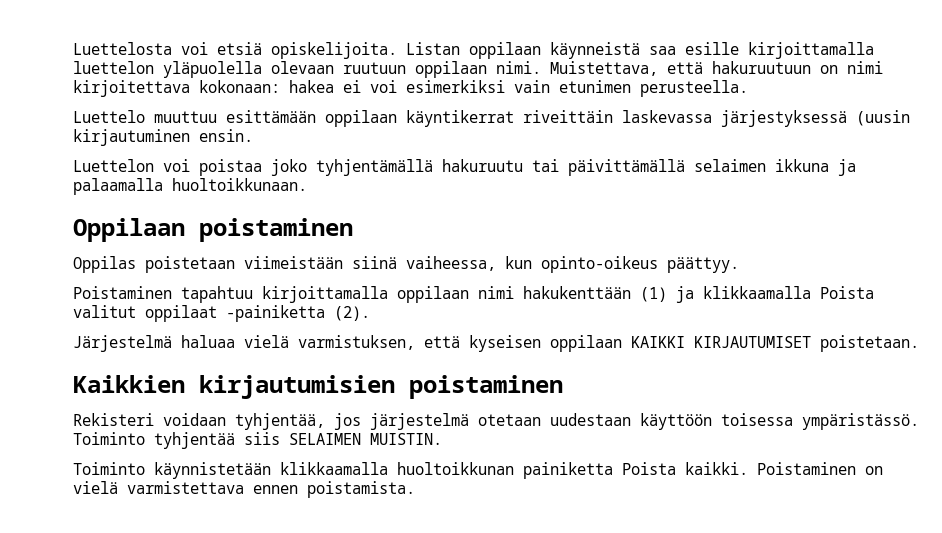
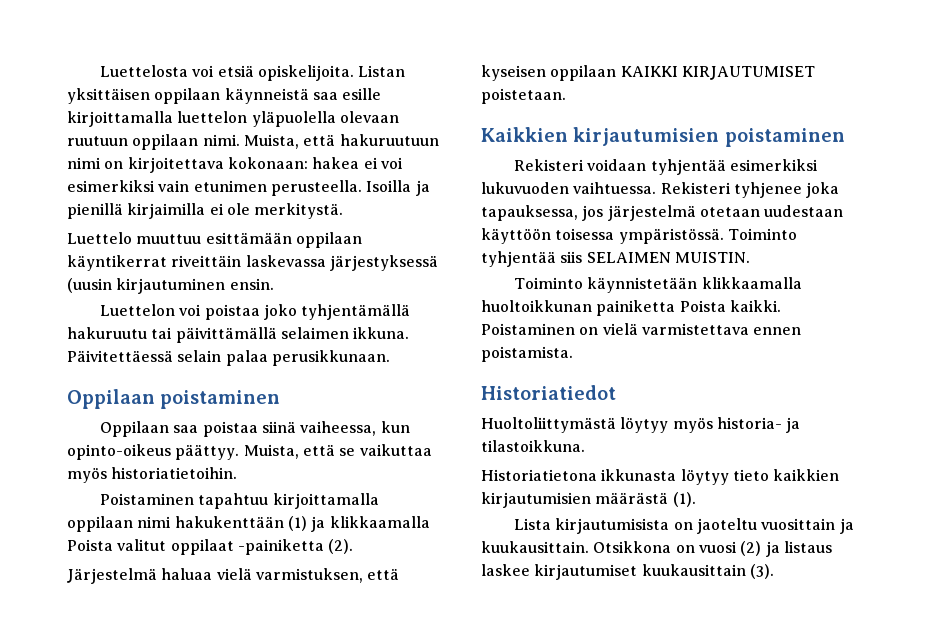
- Listan oppilaan käynneistä saa esille kirjoittamalla luettelon yläpuolella olevaan ruutuun oppilaan nimi.
+ Listan yksittäisen oppilaan käynneistä saa esille kirjoittamalla luettelon yläpuolella olevaan ruutuun oppilaan nimi.
- Muistettava, että hakuruutuun on nimi kirjoitettava kokonaan: hakea ei voi esimerkiksi vain etunimen perusteella.
+ Muista, että hakuruutuun nimi on kirjoitettava kokonaan: hakea ei voi esimerkiksi vain etunimen perusteella. Isoilla ja pienillä kirjaimilla ei ole merkitystä.
- Luettelon voi poistaa joko tyhjentämällä hakuruutu tai päivittämällä selaimen ikkuna ja palaamalla huoltoikkunaan.
+ Luettelon voi poistaa joko tyhjentämällä hakuruutu tai päivittämällä selaimen ikkuna. Päivitettäessä selain palaa perusikkunaan.
- Oppilas poistetaan viimeistään siinä vaiheessa, kun opinto-oikeus päättyy.
+ Oppilaan saa poistaa siinä vaiheessa, kun opinto-oikeus päättyy. Muista, että se vaikuttaa myös historiatietoihin.
- Rekisteri voidaan tyhjentää, jos järjestelmä otetaan uudestaan käyttöön toisessa ympäristässö.
+ Rekisteri voidaan tyhjentää esimerkiksi lukuvuoden vaihtuessa. Rekisteri tyhjenee joka tapauksessa, jos järjestelmä otetaan uudestaan käyttöön toisessa ympäristössä.
+ Historiatiedot
+ Huoltoliittymästä löytyy myös historia- ja tilastoikkuna.
+ Historiatietona ikkunasta löytyy tieto kaikkien kirjautumisien määrästä (1).
+ Lista kirjautumisista on jaoteltu vuosittain ja kuukausittain. Otsikkona on vuosi (2) ja listaus laskee kirjautumiset kuukausittain (3).

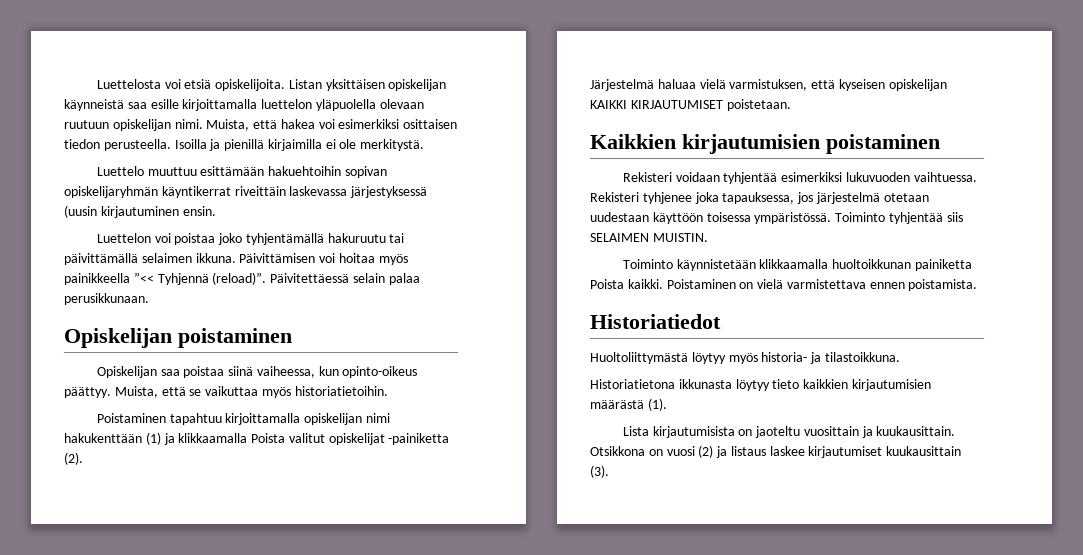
- Listan yksittäisen oppilaan käynneistä saa esille kirjoittamalla luettelon yläpuolella olevaan ruutuun oppilaan nimi.
+ Listan yksittäisen opiskelijan käynneistä saa esille kirjoittamalla luettelon yläpuolella olevaan ruutuun opiskelijan nimi.
- Muista, että hakuruutuun nimi on kirjoitettava kokonaan: hakea ei voi esimerkiksi vain etunimen perusteella.
+ Muista, että hakea voi esimerkiksi osittaisen tiedon perusteella.
- Luettelo muuttuu esittämään oppilaan käyntikerrat riveittäin laskevassa järjestyksessä (uusin kirjautuminen ensin.
+ Luettelo muuttuu esittämään hakuehtoihin sopivan opiskelijaryhmän käyntikerrat riveittäin laskevassa järjestyksessä (uusin kirjautuminen ensin.
+ Päivittämisen voi hoitaa myös painikkeella ”<< Tyhjennä (reload)”.
- Oppilaan poistaminen
- Oppilaan saa poistaa siinä vaiheessa, kun opinto-oikeus päättyy.
+ Opiskelijan poistaminen
+ Opiskelijan saa poistaa siinä vaiheessa, kun opinto-oikeus päättyy.
- Poistaminen tapahtuu kirjoittamalla oppilaan nimi hakukenttään (1) ja klikkaamalla Poista valitut oppilaat -painiketta (2).
+ Poistaminen tapahtuu kirjoittamalla opiskelijan nimi hakukenttään (1) ja klikkaamalla Poista valitut opiskelijat -painiketta (2).
- Järjestelmä haluaa vielä varmistuksen, että kyseisen oppilaan KAIKKI KIRJAUTUMISET poistetaan.
+ Järjestelmä haluaa vielä varmistuksen, että kyseisen opiskelijan KAIKKI KIRJAUTUMISET poistetaan.

